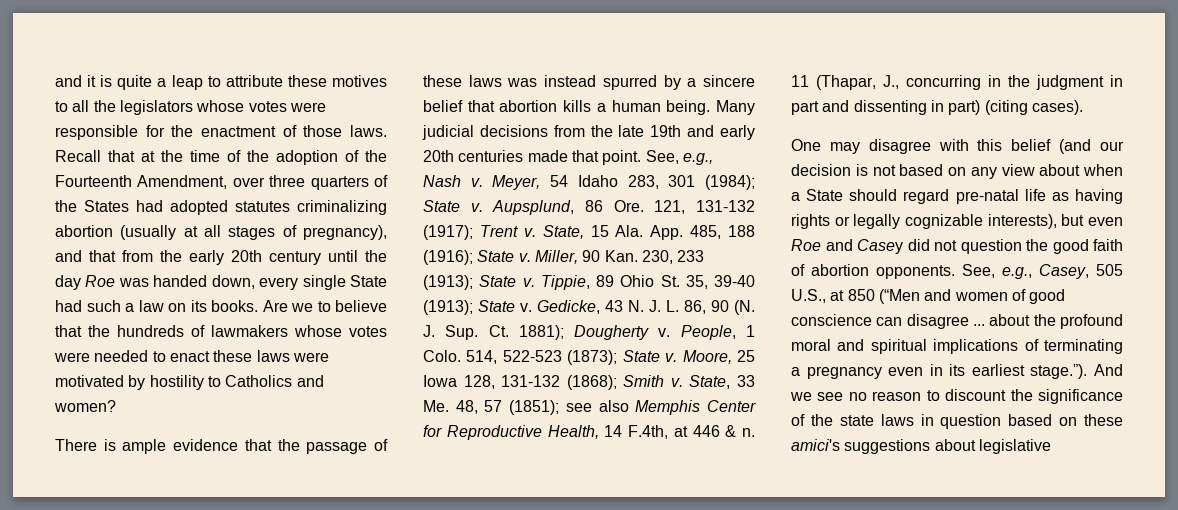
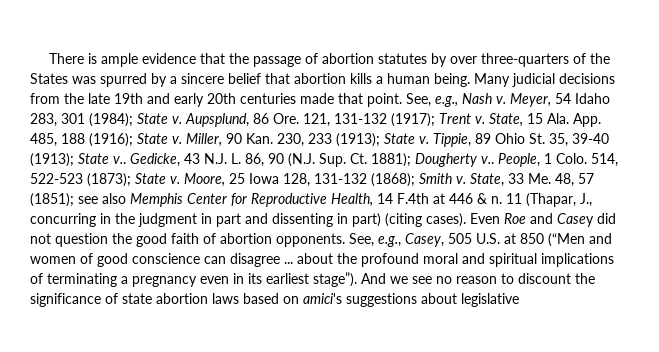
- and it is quite a leap to attribute these motives to all the legislators whose votes were responsible for the enactment of those laws. Recall that at the time of the adoption of the Fourteenth Amendment, over three quarters of the States had adopted statutes criminalizing abortion (usually at all stages of pregnancy), and that from the early 20th century until the day Roe was handed down, every single State had such a law on its books. Are we to believe that the hundreds of lawmakers whose votes were needed to enact these laws were motivated by hostility to Catholics and women?
- There is ample evidence that the passage of these laws was instead spurred by a sincere belief that abortion kills a human being.
+ There is ample evidence that the passage of abortion statutes by over three-quarters of the States was spurred by a sincere belief that abortion kills a human being.
- Tippie, 89 Ohio St. 35, 39-40 (1913); State v.
+ Tippie, 89 Ohio St. 35, 39-40 (1913); State v..
- Gedicke, 43 N. J. L. 86, 90 (N. J. Sup. Ct. 1881); Dougherty v.
+ Gedicke, 43 N.J. L. 86, 90 (N.J. Sup. Ct. 1881); Dougherty v..
- State, 33 Me. 48, 57 (1851); see also Memphis Center for Reproductive Health, 14 F.4th, at 446 & n.
+ State, 33 Me. 48, 57 (1851); see also Memphis Center for Reproductive Health, 14 F.4th at 446 & n.
- 11 (Thapar, J., concurring in the judgment in part and dissenting in part) (citing cases).
- One may disagree with this belief (and our decision is not based on any view about when a State should regard pre-natal life as having rights or legally cognizable interests), but even Roe and Casey did not question the good faith of abortion opponents.
+ 11 (Thapar, J., concurring in the judgment in part and dissenting in part) (citing cases). Even Roe and Casey did not question the good faith of abortion opponents.
- See, e.g., Casey, 505 U.S., at 850 (“Men and women of good conscience can disagree ... about the profound moral and spiritual implications of terminating a pregnancy even in its earliest stage.”). And we see no reason to discount the significance of the state laws in question based on these amici's suggestions about legislative
+ See, e.g., Casey, 505 U.S. at 850 (“Men and women of good conscience can disagree ... about the profound moral and spiritual implications of terminating a pregnancy even in its earliest stage”). And we see no reason to discount the significance of state abortion laws based on amici's suggestions about legislative

